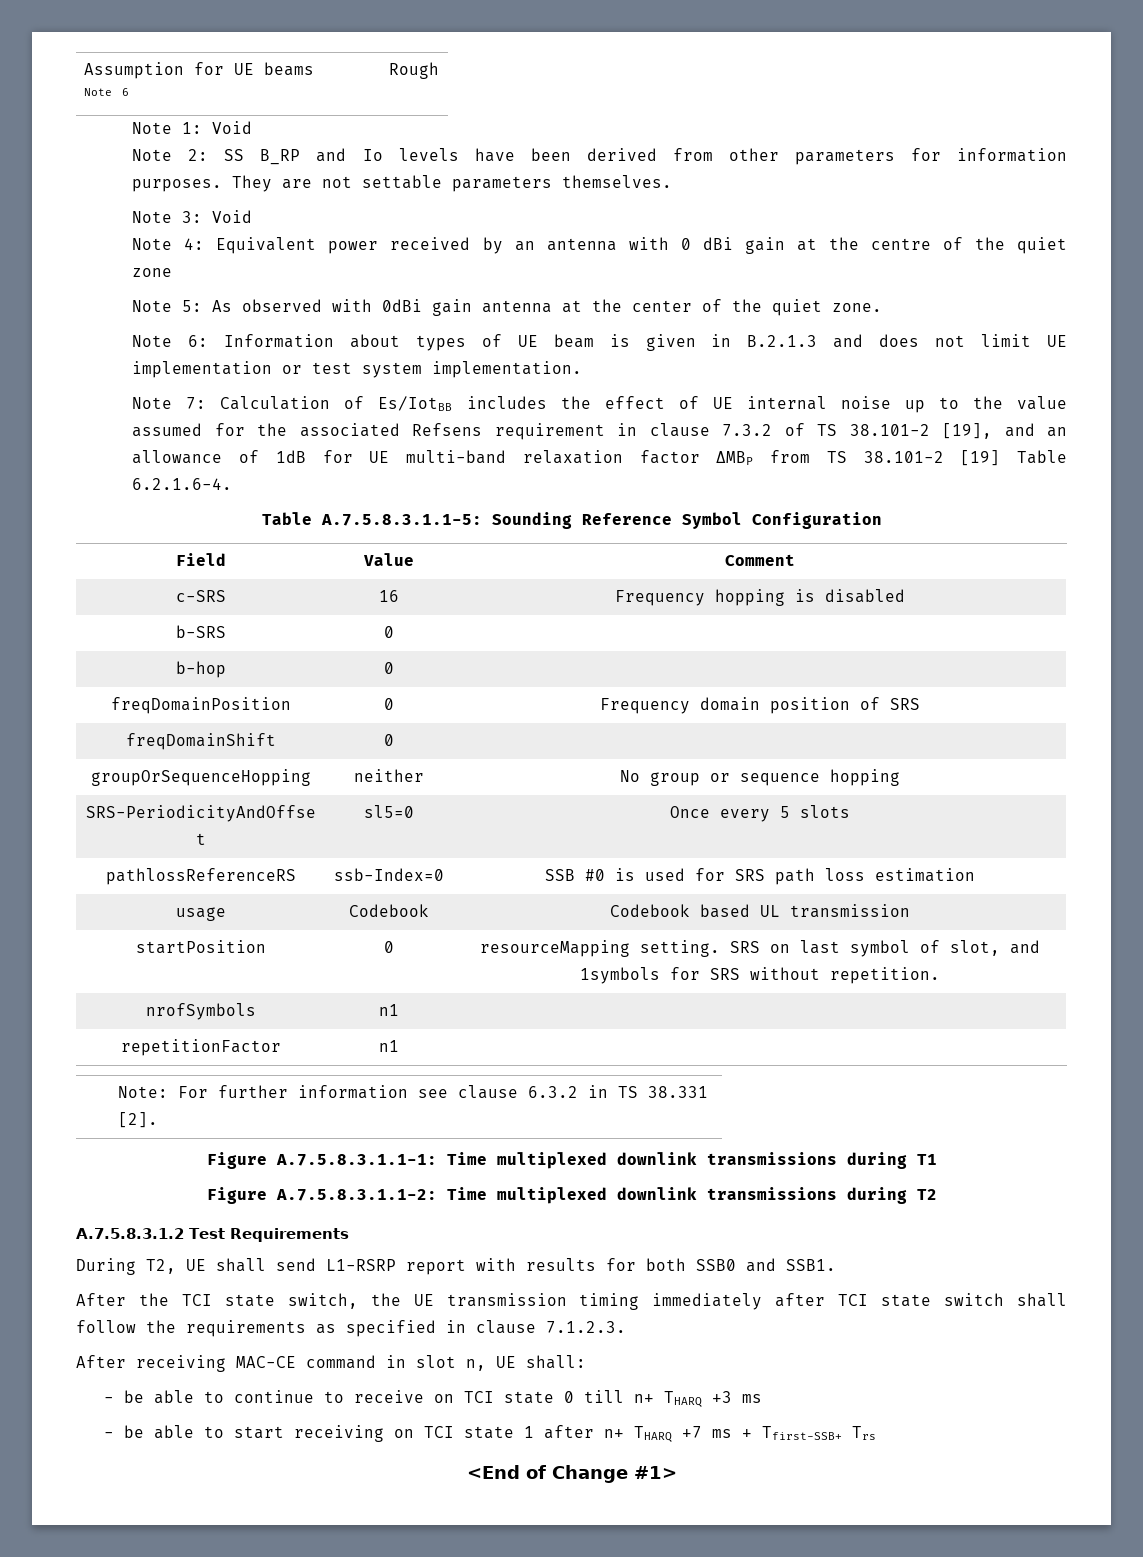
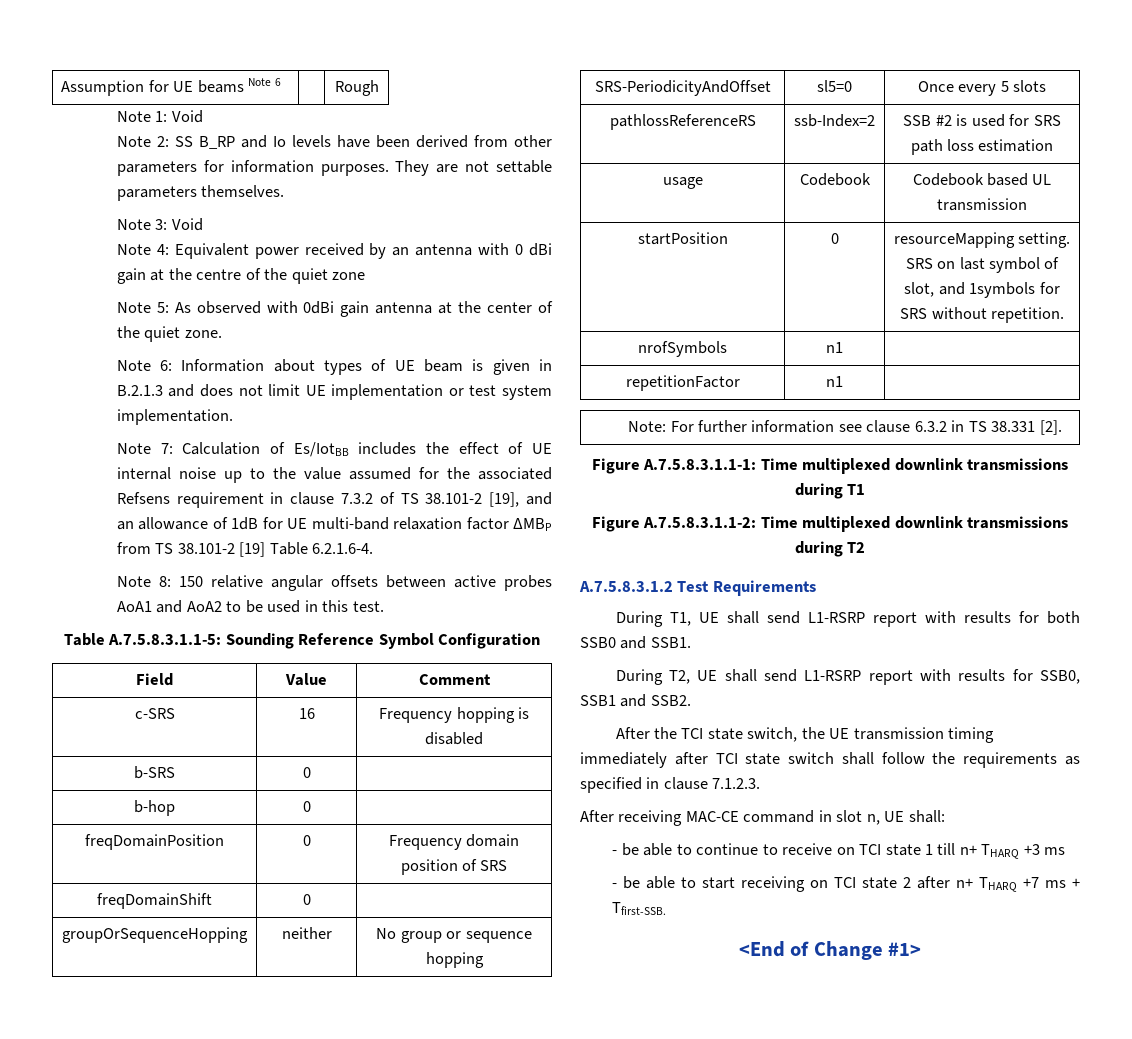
+ Note 8: 150 relative angular offsets between active probes AoA1 and AoA2 to be used in this test.
- pathlossReferenceRS | ssb-Index=0 | SSB #0 is used for SRS path loss estimation
+ pathlossReferenceRS | ssb-Index=2 | SSB #2 is used for SRS path loss estimation
- During T2, UE shall send L1-RSRP report with results for both SSB0 and SSB1.
+ During T1, UE shall send L1-RSRP report with results for both SSB0 and SSB1.
+ During T2, UE shall send L1-RSRP report with results for SSB0, SSB1 and SSB2.
- - be able to continue to receive on TCI state 0 till n+ THARQ +3 ms
+ - be able to continue to receive on TCI state 1 till n+ THARQ +3 ms
- - be able to start receiving on TCI state 1 after n+ THARQ +7 ms + Tfirst-SSB+ Trs
+ - be able to start receiving on TCI state 2 after n+ THARQ +7 ms + Tfirst-SSB.

